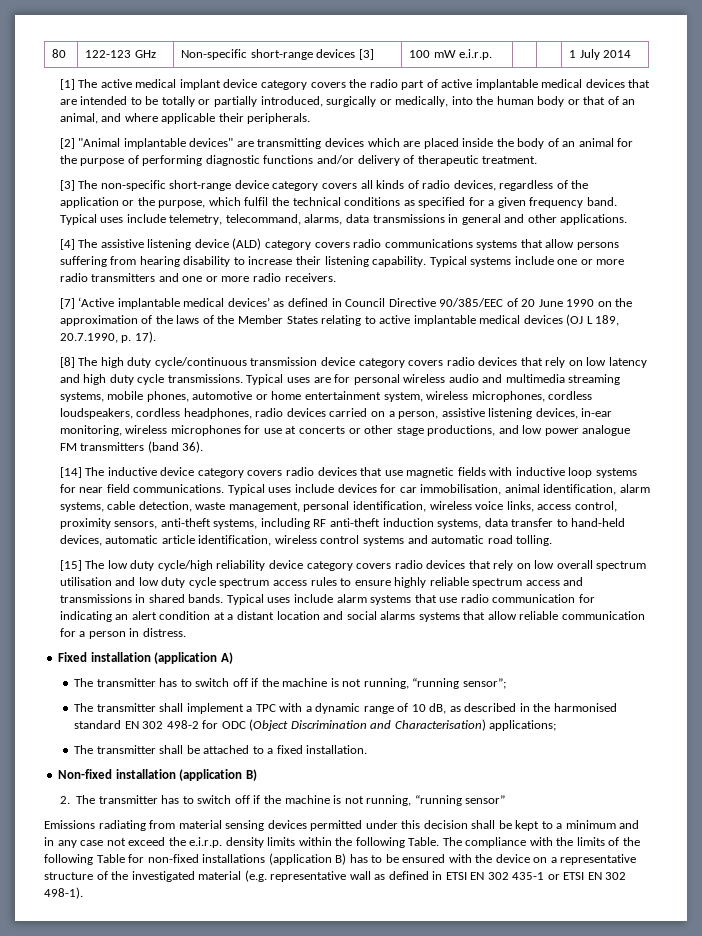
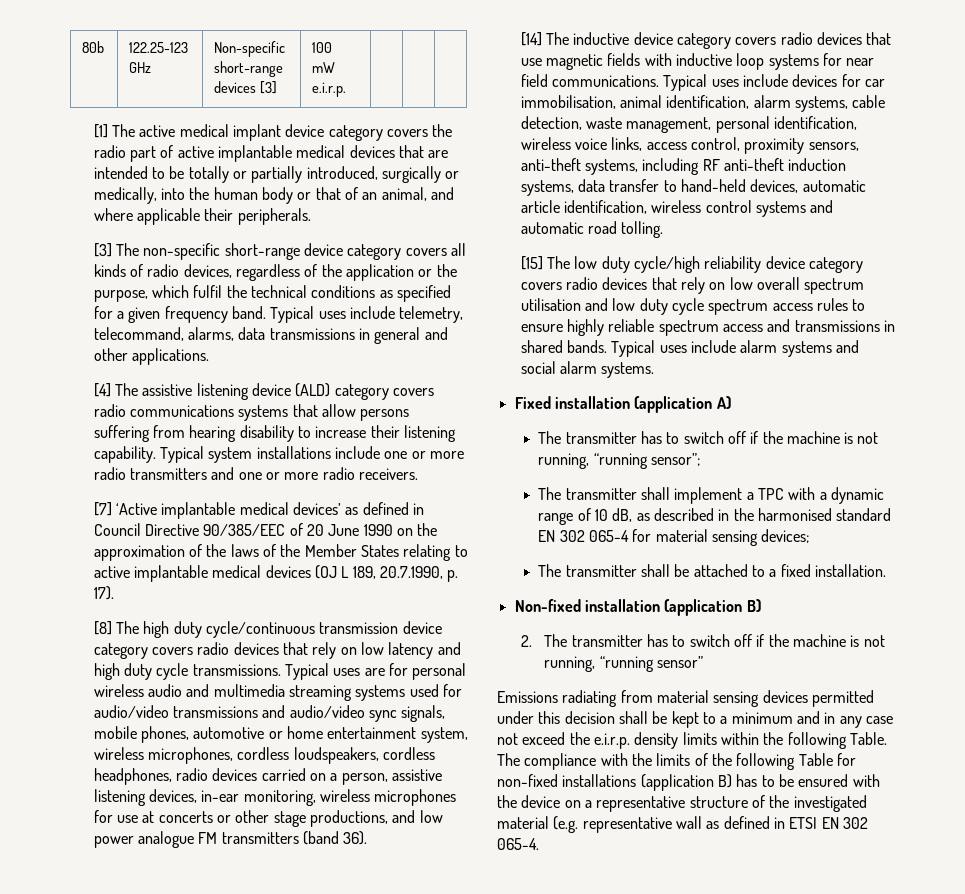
- 80 | 122-123 GHz | Non-specific short-range devices [3] | 100 mW e.i.r.p. | | | 1 July 2014
+ 80b | 122.25-123 GHz | Non-specific short-range devices [3] | 100 mW e.i.r.p. | | |
- [2] "Animal implantable devices" are transmitting devices which are placed inside the body of an animal for the purpose of performing diagnostic functions and/or delivery of therapeutic treatment.
- Typical systems include one or more radio transmitters and one or more radio receivers.
+ Typical system installations include one or more radio transmitters and one or more radio receivers.
- Typical uses are for personal wireless audio and multimedia streaming systems, mobile phones, automotive or home entertainment system, wireless microphones, cordless loudspeakers, cordless headphones, radio devices carried on a person, assistive listening devices, in-ear monitoring, wireless microphones for use at concerts or other stage productions, and low power analogue FM transmitters (band 36).
+ Typical uses are for personal wireless audio and multimedia streaming systems used for audio/video transmissions and audio/video sync signals, mobile phones, automotive or home entertainment system, wireless microphones, cordless loudspeakers, cordless headphones, radio devices carried on a person, assistive listening devices, in-ear monitoring, wireless microphones for use at concerts or other stage productions, and low power analogue FM transmitters (band 36).
- Typical uses include alarm systems that use radio communication for indicating an alert condition at a distant location and social alarms systems that allow reliable communication for a person in distress.
+ Typical uses include alarm systems and social alarm systems.
- The transmitter shall implement a TPC with a dynamic range of 10 dB, as described in the harmonised standard EN 302 498-2 for ODC (Object Discrimination and Characterisation) applications;
+ The transmitter shall implement a TPC with a dynamic range of 10 dB, as described in the harmonised standard EN 302 065-4 for material sensing devices;
- The compliance with the limits of the following Table for non-fixed installations (application B) has to be ensured with the device on a representative structure of the investigated material (e.g. representative wall as defined in ETSI EN 302 435-1 or ETSI EN 302 498-1).
+ The compliance with the limits of the following Table for non-fixed installations (application B) has to be ensured with the device on a representative structure of the investigated material (e.g. representative wall as defined in ETSI EN 302 065-4.

